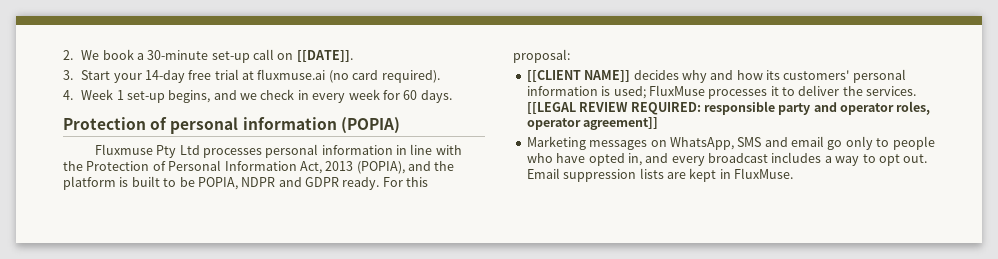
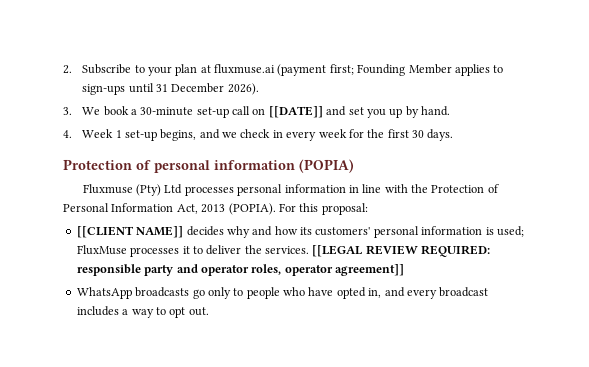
- 2. We book a 30-minute set-up call on [[DATE]].
- 3. Start your 14-day free trial at fluxmuse.ai (no card required).
+ 2. Subscribe to your plan at fluxmuse.ai (payment first; Founding Member applies to sign-ups until 31 December 2026).
+ 3. We book a 30-minute set-up call on [[DATE]] and set you up by hand.
- 4. Week 1 set-up begins, and we check in every week for 60 days.
+ 4. Week 1 set-up begins, and we check in every week for the first 30 days.
- Fluxmuse Pty Ltd processes personal information in line with the Protection of Personal Information Act, 2013 (POPIA), and the platform is built to be POPIA, NDPR and GDPR ready.
+ Fluxmuse (Pty) Ltd processes personal information in line with the Protection of Personal Information Act, 2013 (POPIA).
- Marketing messages on WhatsApp, SMS and email go only to people who have opted in, and every broadcast includes a way to opt out. Email suppression lists are kept in FluxMuse.
+ WhatsApp broadcasts go only to people who have opted in, and every broadcast includes a way to opt out.

